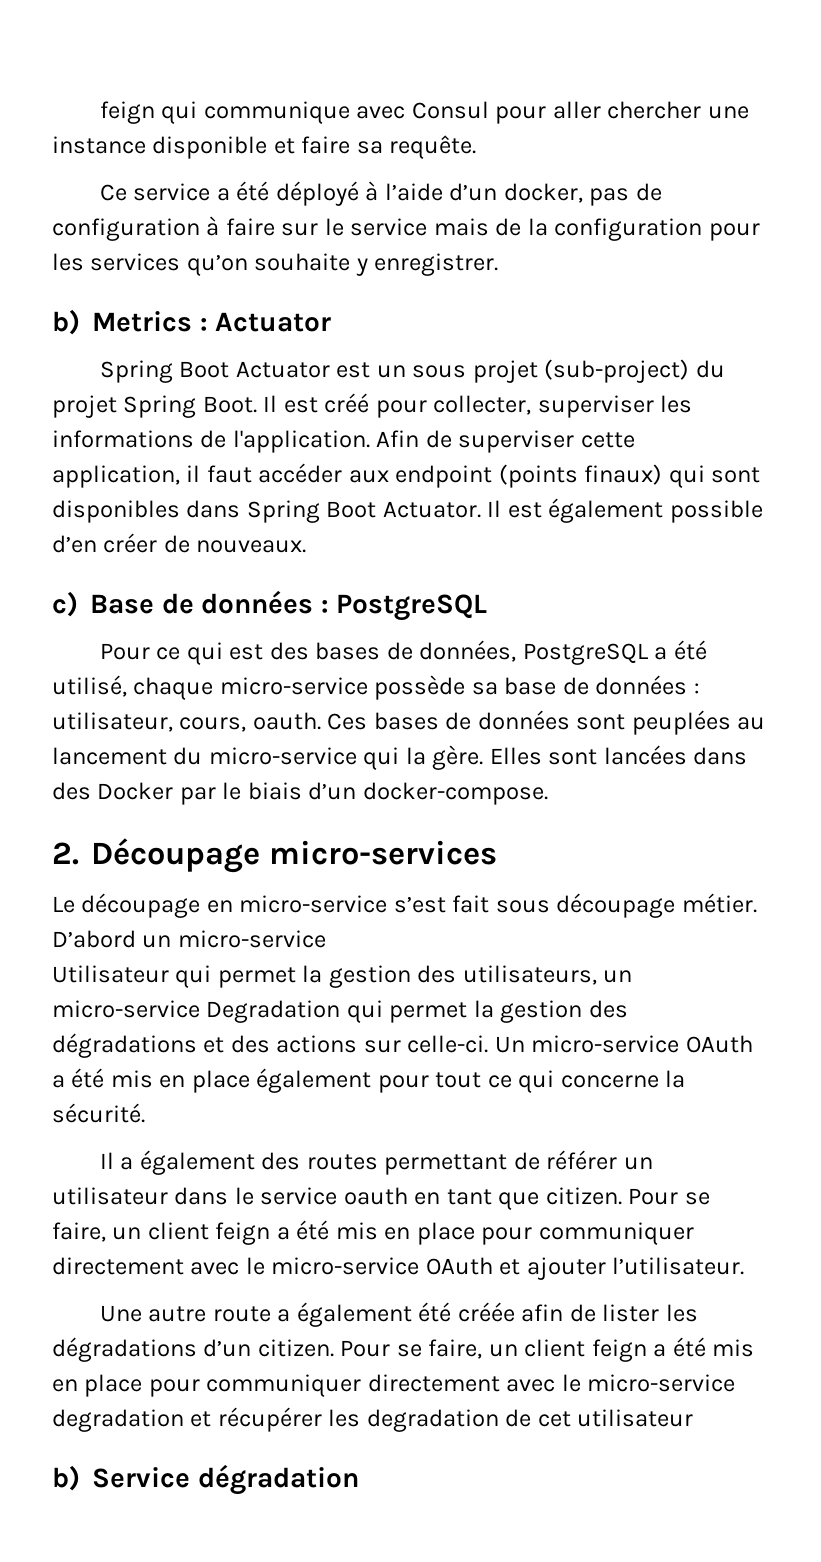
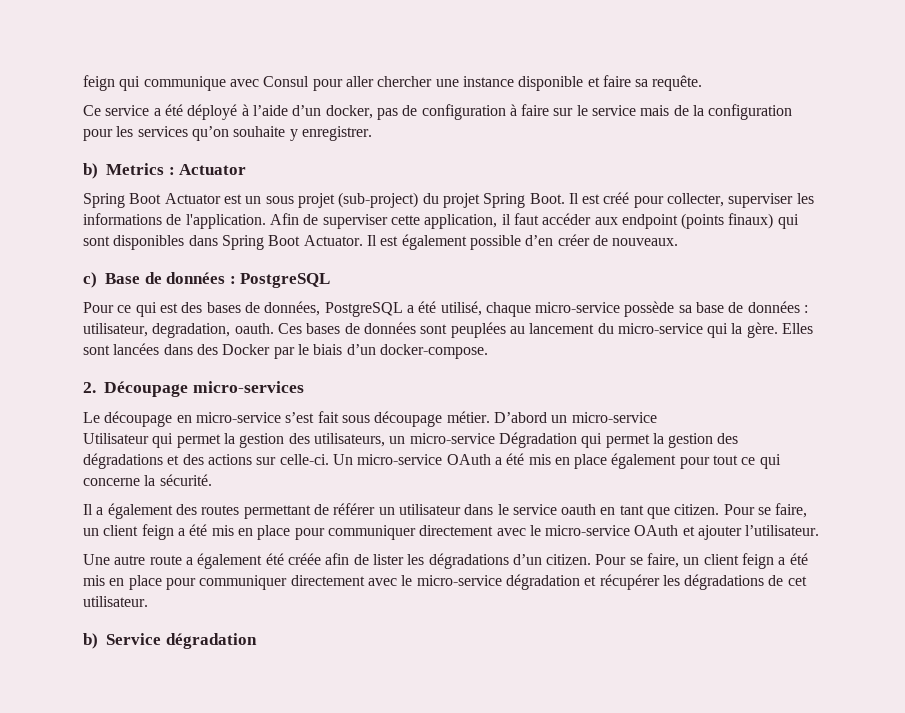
- Pour ce qui est des bases de données, PostgreSQL a été utilisé, chaque micro-service possède sa base de données : utilisateur, cours, oauth.
+ Pour ce qui est des bases de données, PostgreSQL a été utilisé, chaque micro-service possède sa base de données : utilisateur, degradation, oauth.
- Utilisateur qui permet la gestion des utilisateurs, un micro-service Degradation qui permet la gestion des dégradations et des actions sur celle-ci.
+ Utilisateur qui permet la gestion des utilisateurs, un micro-service Dégradation qui permet la gestion des dégradations et des actions sur celle-ci.
- Pour se faire, un client feign a été mis en place pour communiquer directement avec le micro-service degradation et récupérer les degradation de cet utilisateur
+ Pour se faire, un client feign a été mis en place pour communiquer directement avec le micro-service dégradation et récupérer les dégradations de cet utilisateur.

